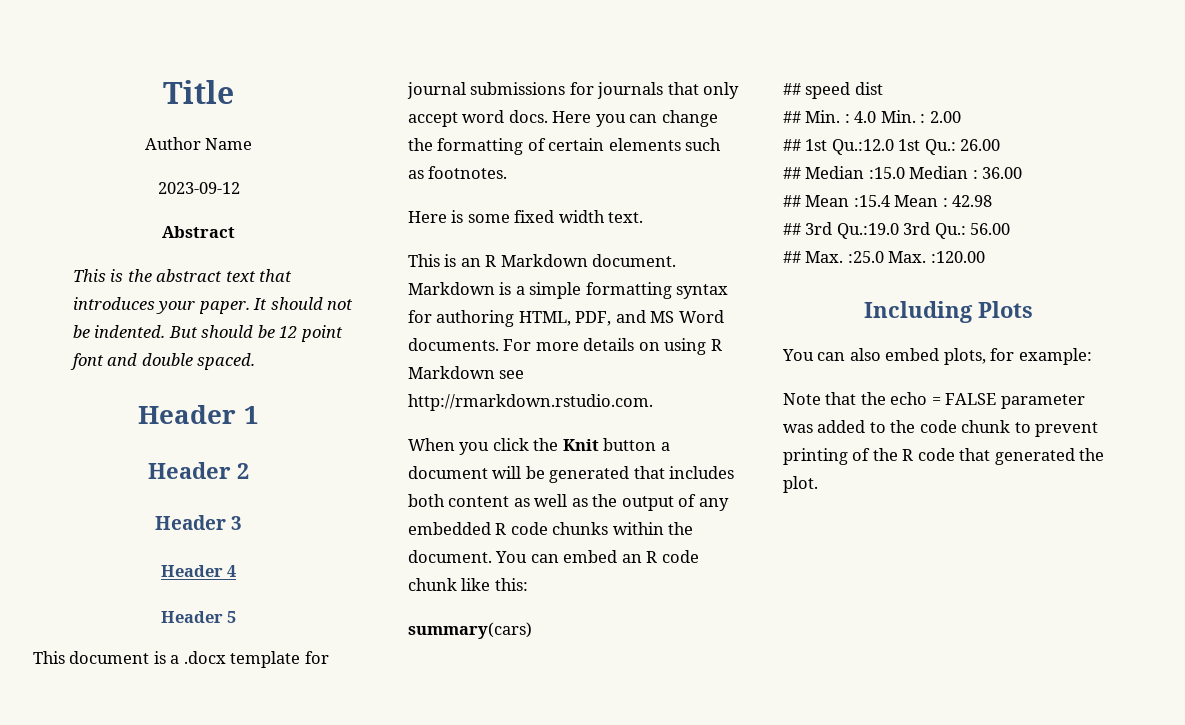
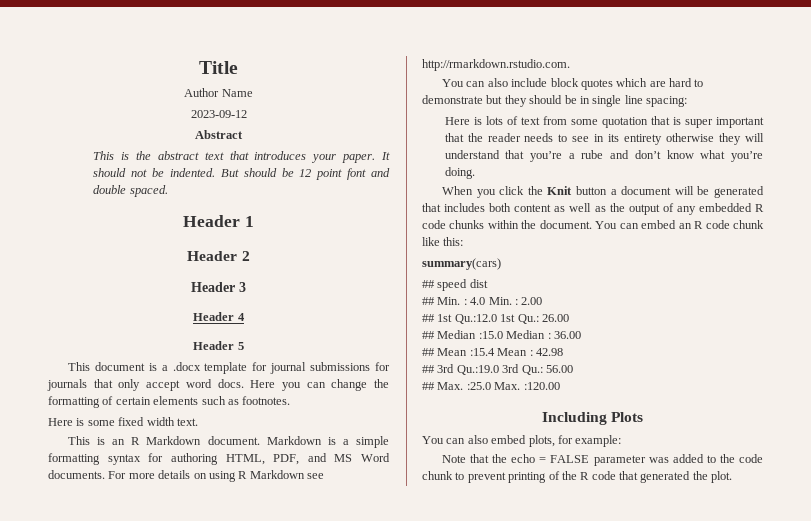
+ You can also include block quotes which are hard to demonstrate but they should be in single line spacing:
+ Here is lots of text from some quotation that is super important that the reader needs to see in its entirety otherwise they will understand that you’re a rube and don’t know what you’re doing.

